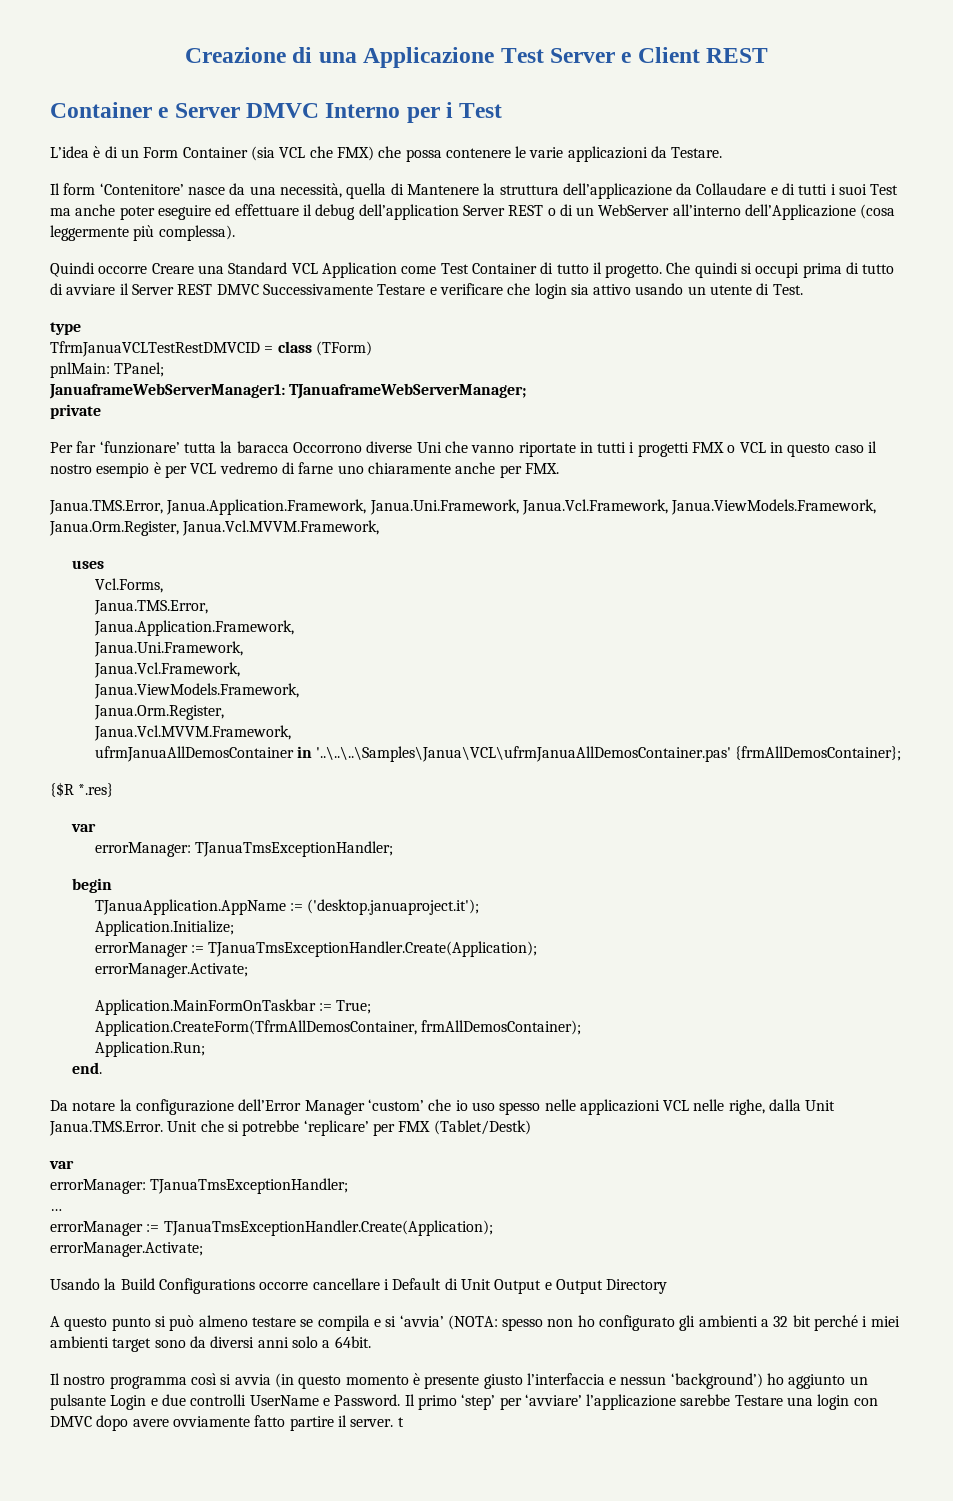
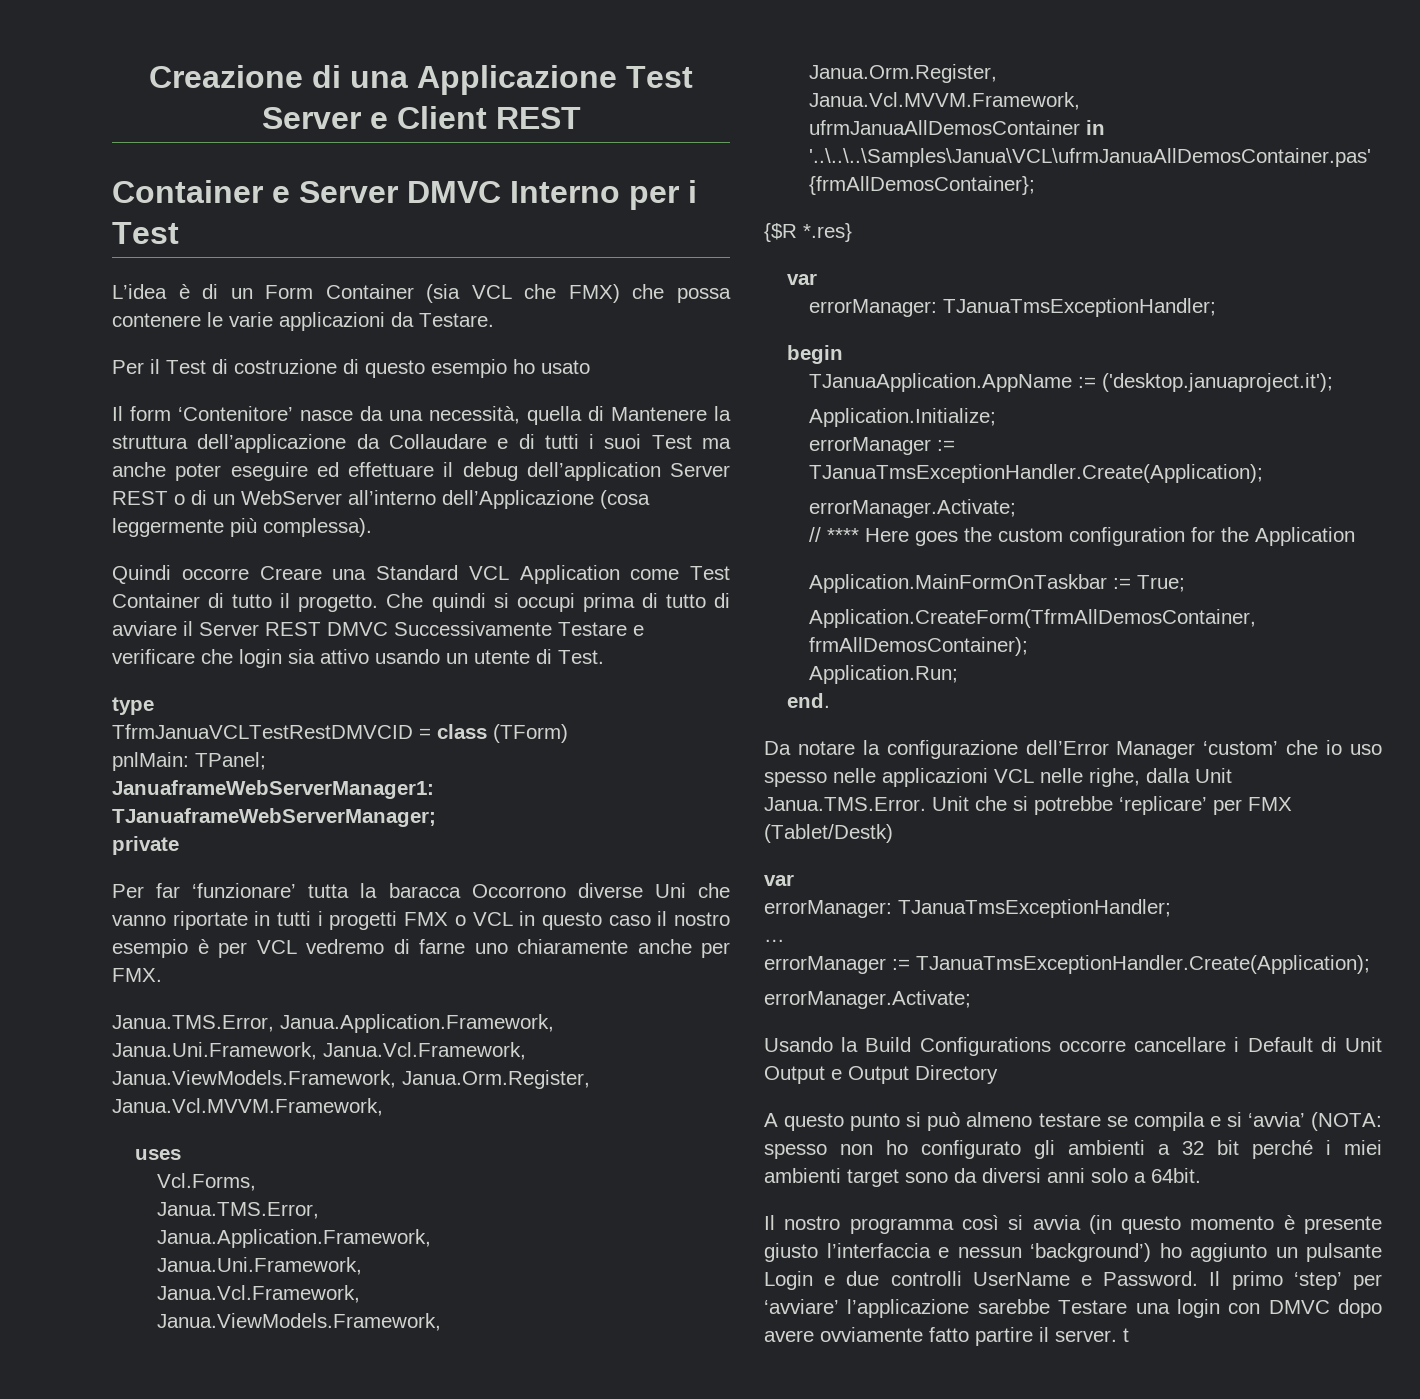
+ Per il Test di costruzione di questo esempio ho usato
+ // **** Here goes the custom configuration for the Application

